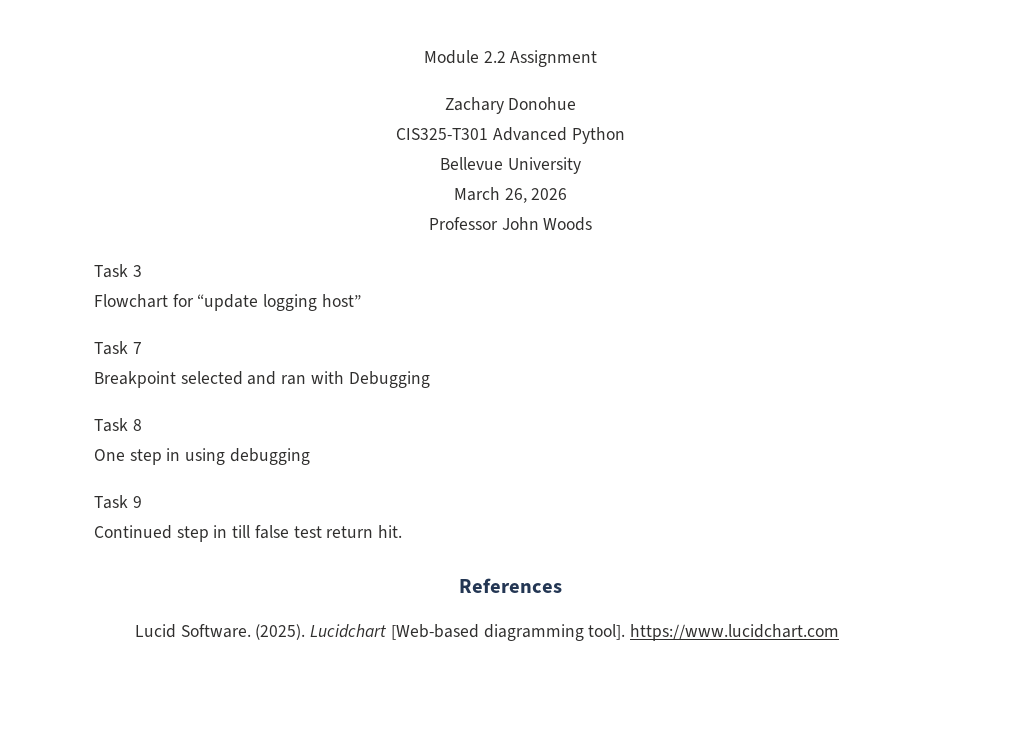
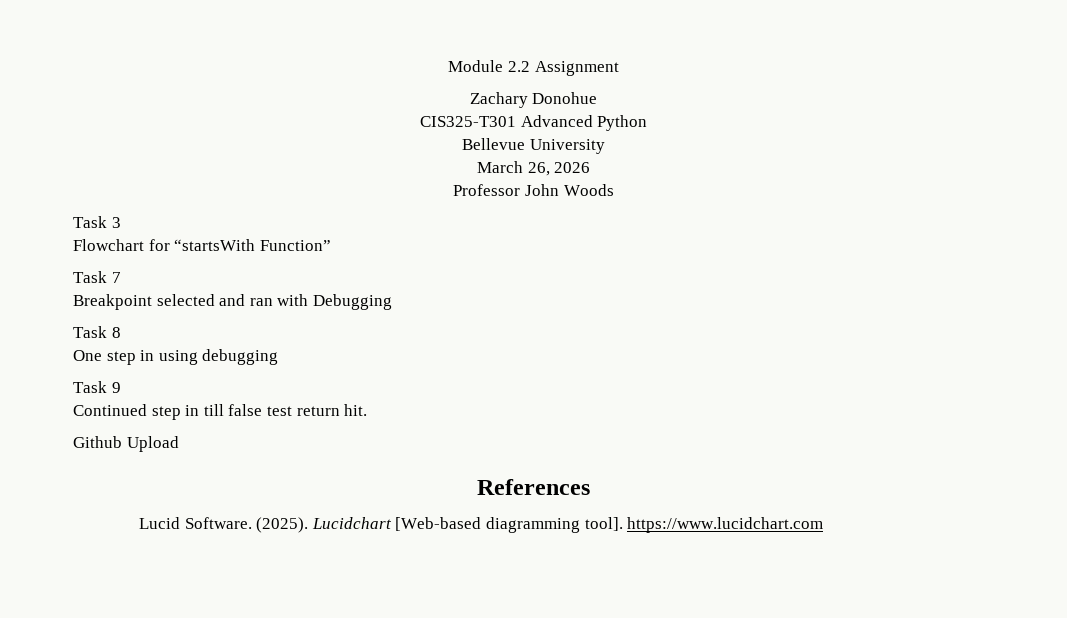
- Flowchart for “update logging host”
+ Flowchart for “startsWith Function”
+ Github Upload

